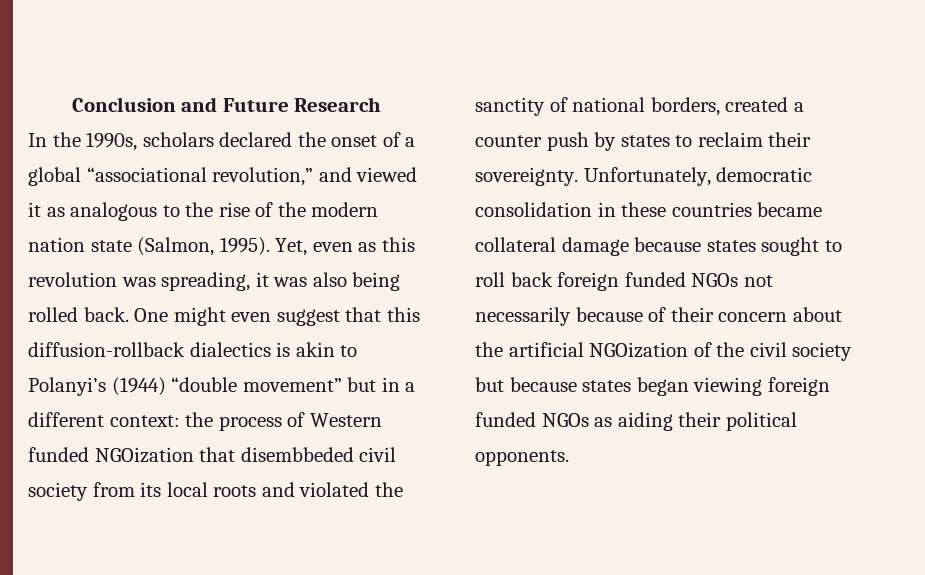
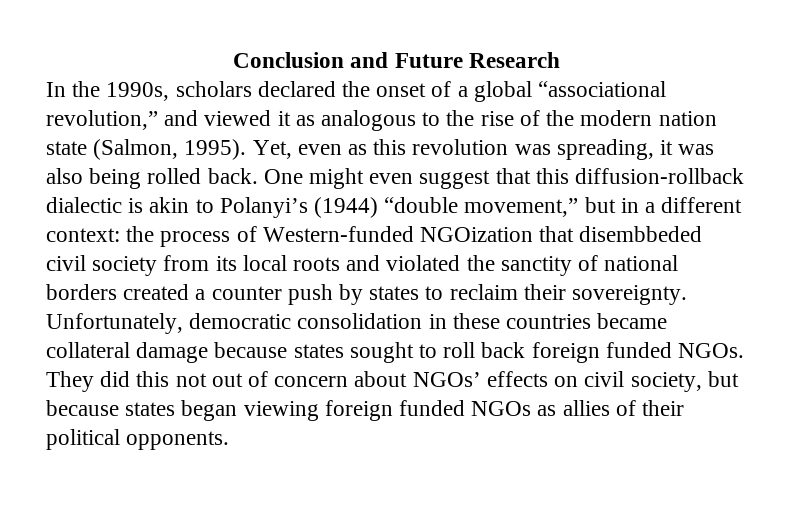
- One might even suggest that this diffusion-rollback dialectics is akin to Polanyi’s (1944) “double movement” but in a different context: the process of Western funded NGOization that disembbeded civil society from its local roots and violated the sanctity of national borders, created a counter push by states to reclaim their sovereignty.
+ One might even suggest that this diffusion-rollback dialectic is akin to Polanyi’s (1944) “double movement,” but in a different context: the process of Western-funded NGOization that disembbeded civil society from its local roots and violated the sanctity of national borders created a counter push by states to reclaim their sovereignty.
- Unfortunately, democratic consolidation in these countries became collateral damage because states sought to roll back foreign funded NGOs not necessarily because of their concern about the artificial NGOization of the civil society but because states began viewing foreign funded NGOs as aiding their political opponents.
+ Unfortunately, democratic consolidation in these countries became collateral damage because states sought to roll back foreign funded NGOs. They did this not out of concern about NGOs’ effects on civil society, but because states began viewing foreign funded NGOs as allies of their political opponents.

